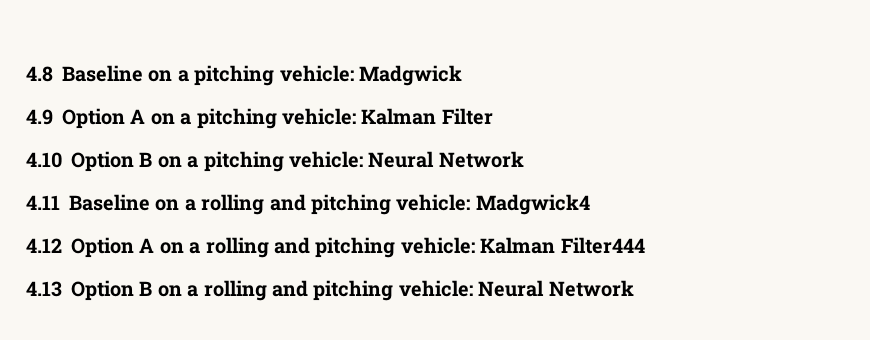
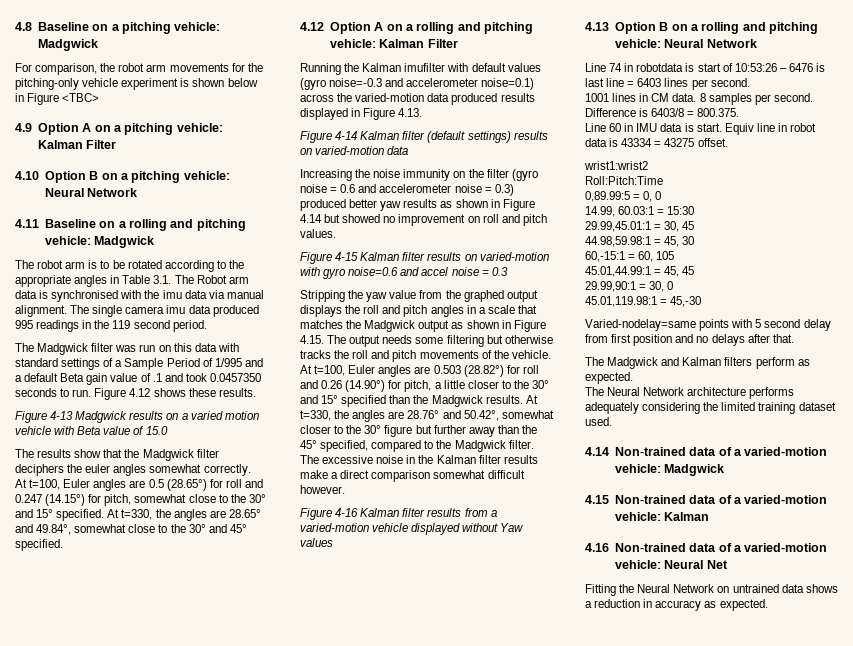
+ For comparison, the robot arm movements for the pitching-only vehicle experiment is shown below in Figure <TBC>
- 4.11 Baseline on a rolling and pitching vehicle: Madgwick4
+ 4.11 Baseline on a rolling and pitching vehicle: Madgwick
+ The robot arm is to be rotated according to the appropriate angles in Table 3.1. The Robot arm data is synchronised with the imu data via manual alignment. The single camera imu data produced 995 readings in the 119 second period.
+ The Madgwick filter was run on this data with standard settings of a Sample Period of 1/995 and a default Beta gain value of .1 and took 0.0457350 seconds to run. Figure 4.12 shows these results.
+ Figure 4-13 Madgwick results on a varied motion vehicle with Beta value of 15.0
+ The results show that the Madgwick filter deciphers the euler angles somewhat correctly.
+ At t=100, Euler angles are 0.5 (28.65°) for roll and 0.247 (14.15°) for pitch, somewhat close to the 30° and 15° specified. At t=330, the angles are 28.65° and 49.84°, somewhat close to the 30° and 45° specified.
- 4.12 Option A on a rolling and pitching vehicle: Kalman Filter444
+ 4.12 Option A on a rolling and pitching vehicle: Kalman Filter
+ Running the Kalman imufilter with default values (gyro noise=-0.3 and accelerometer noise=0.1) across the varied-motion data produced results displayed in Figure 4.13.
+ Figure 4-14 Kalman filter (default settings) results on varied-motion data
+ Increasing the noise immunity on the filter (gyro noise = 0.6 and accelerometer noise = 0.3) produced better yaw results as shown in Figure 4.14 but showed no improvement on roll and pitch values.
+ Figure 4-15 Kalman filter results on varied-motion with gyro noise=0.6 and accel noise = 0.3
+ Stripping the yaw value from the graphed output displays the roll and pitch angles in a scale that matches the Madgwick output as shown in Figure 4.15. The output needs some filtering but otherwise tracks the roll and pitch movements of the vehicle. At t=100, Euler angles are 0.503 (28.82°) for roll and 0.26 (14.90°) for pitch, a little closer to the 30° and 15° specified than the Madgwick results. At t=330, the angles are 28.76° and 50.42°, somewhat closer to the 30° figure but further away than the 45° specified, compared to the Madgwick filter. The excessive noise in the Kalman filter results make a direct comparison somewhat difficult however.
+ Figure 4-16 Kalman filter results from a varied-motion vehicle displayed without Yaw values
+ Line 74 in robotdata is start of 10:53:26 – 6476 is last line = 6403 lines per second.
+ 1001 lines in CM data. 8 samples per second. Difference is 6403/8 = 800.375.
+ Line 60 in IMU data is start. Equiv line in robot data is 43334 = 43275 offset.
+ wrist1:wrist2
+ Roll:Pitch:Time
+ 0,89.99:5 = 0, 0
+ 14.99, 60.03:1 = 15:30
+ 29.99,45.01:1 = 30, 45
+ 44.98,59.98:1 = 45, 30
+ 60,-15:1 = 60, 105
+ 45.01,44.99:1 = 45, 45
+ 29.99,90:1 = 30, 0
+ 45.01,119.98:1 = 45,-30
+ Varied-nodelay=same points with 5 second delay from first position and no delays after that.
+ The Madgwick and Kalman filters perform as expected.
+ The Neural Network architecture performs adequately considering the limited training dataset used.
+ 4.14 Non-trained data of a varied-motion vehicle: Madgwick
+ 4.15 Non-trained data of a varied-motion vehicle: Kalman
+ 4.16 Non-trained data of a varied-motion vehicle: Neural Net
+ Fitting the Neural Network on untrained data shows a reduction in accuracy as expected.

